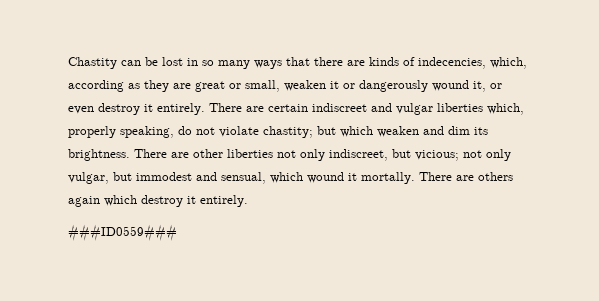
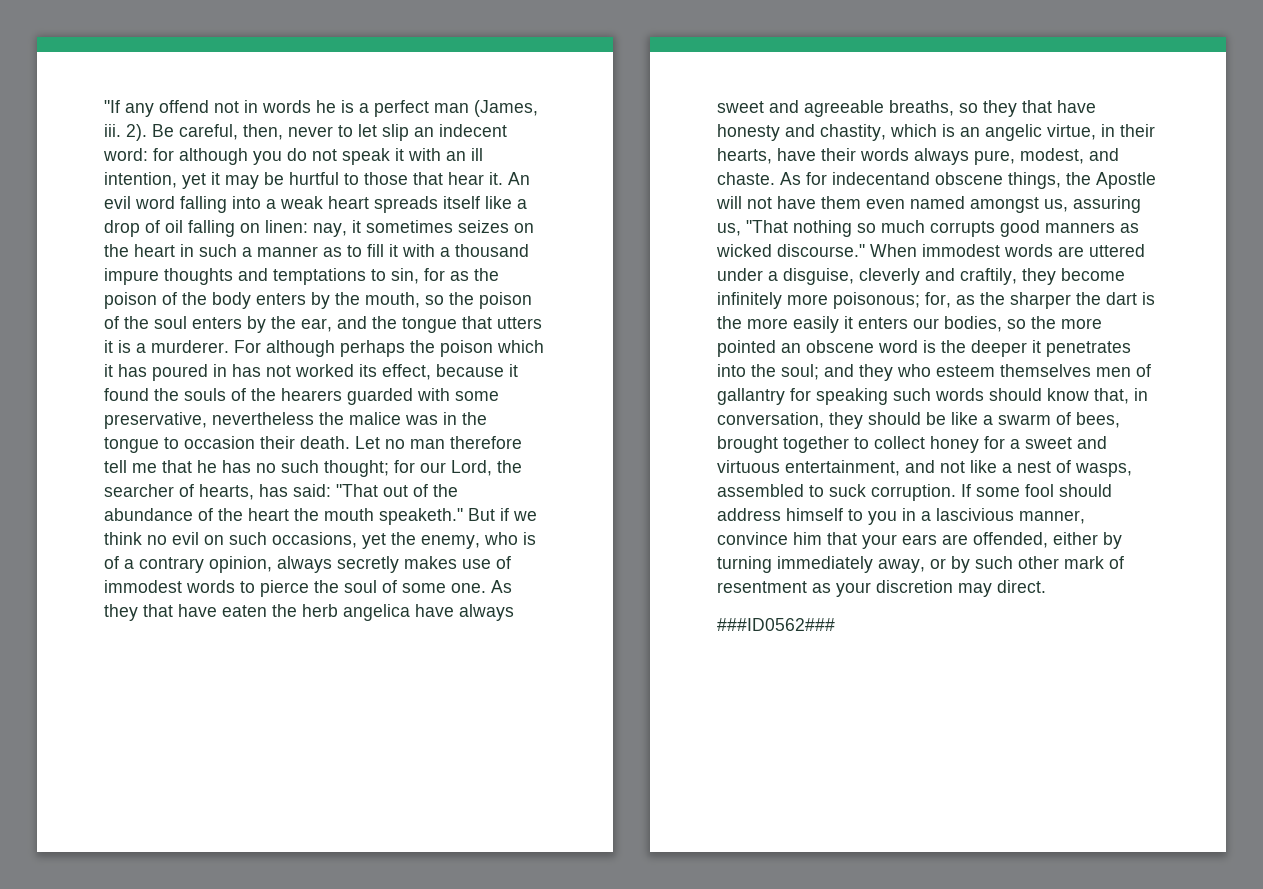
- Chastity can be lost in so many ways that there are kinds of indecencies, which, according as they are great or small, weaken it or dangerously wound it, or even destroy it entirely. There are certain indiscreet and vulgar liberties which, properly speaking, do not violate chastity; but which weaken and dim its brightness. There are other liberties not only indiscreet, but vicious; not only vulgar, but immodest and sensual, which wound it mortally. There are others again which destroy it entirely.
- ###ID0559###
+ "If any offend not in words he is a perfect man (James, iii. 2). Be careful, then, never to let slip an indecent word: for although you do not speak it with an ill intention, yet it may be hurtful to those that hear it. An evil word falling into a weak heart spreads itself like a drop of oil falling on linen: nay, it sometimes seizes on the heart in such a manner as to fill it with a thousand impure thoughts and temptations to sin, for as the poison of the body enters by the mouth, so the poison of the soul enters by the ear, and the tongue that utters it is a murderer. For although perhaps the poison which it has poured in has not worked its effect, because it found the souls of the hearers guarded with some preservative, nevertheless the malice was in the tongue to occasion their death. Let no man therefore tell me that he has no such thought; for our Lord, the searcher of hearts, has said: "That out of the abundance of the heart the mouth speaketh." But if we think no evil on such occasions, yet the enemy, who is of a contrary opinion, always secretly makes use of immodest words to pierce the soul of some one. As they that have eaten the herb angelica have always sweet and agreeable breaths, so they that have honesty and chastity, which is an angelic virtue, in their hearts, have their words always pure, modest, and chaste. As for indecentand obscene things, the Apostle will not have them even named amongst us, assuring us, "That nothing so much corrupts good manners as wicked discourse." When immodest words are uttered under a disguise, cleverly and craftily, they become infinitely more poisonous; for, as the sharper the dart is the more easily it enters our bodies, so the more pointed an obscene word is the deeper it penetrates into the soul; and they who esteem themselves men of gallantry for speaking such words should know that, in conversation, they should be like a swarm of bees, brought together to collect honey for a sweet and virtuous entertainment, and not like a nest of wasps, assembled to suck corruption. If some fool should address himself to you in a lascivious manner, convince him that your ears are offended, either by turning immediately away, or by such other mark of resentment as your discretion may direct.
+ ###ID0562###

